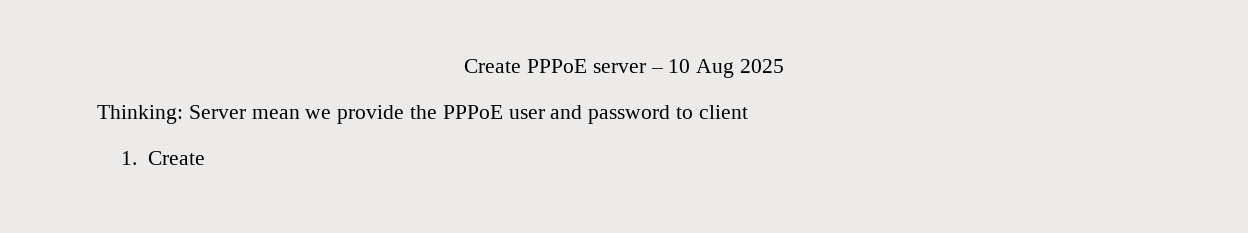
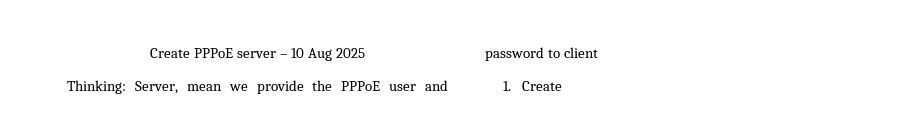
- Thinking: Server mean we provide the PPPoE user and password to client
+ Thinking: Server, mean we provide the PPPoE user and password to client

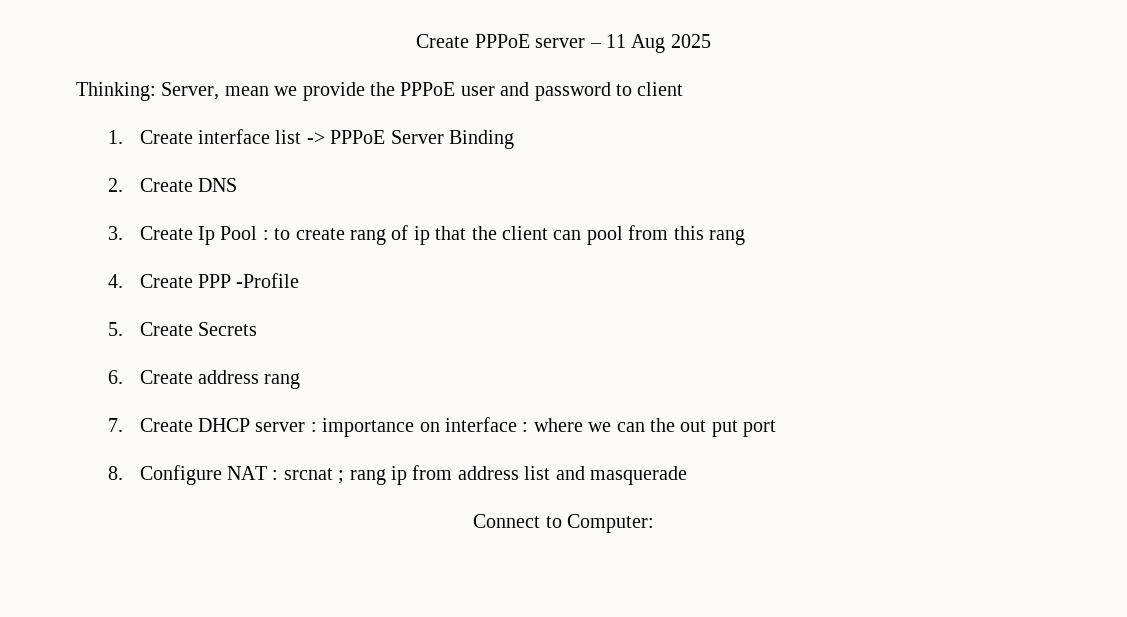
- Create PPPoE server – 10 Aug 2025
+ Create PPPoE server – 11 Aug 2025
- 1. Create
+ 1. Create interface list -> PPPoE Server Binding
+ 2. Create DNS
+ 3. Create Ip Pool : to create rang of ip that the client can pool from this rang
+ 4. Create PPP -Profile
+ 5. Create Secrets
+ 6. Create address rang
+ 7. Create DHCP server : importance on interface : where we can the out put port
+ 8. Configure NAT : srcnat ; rang ip from address list and masquerade
+ Connect to Computer:

